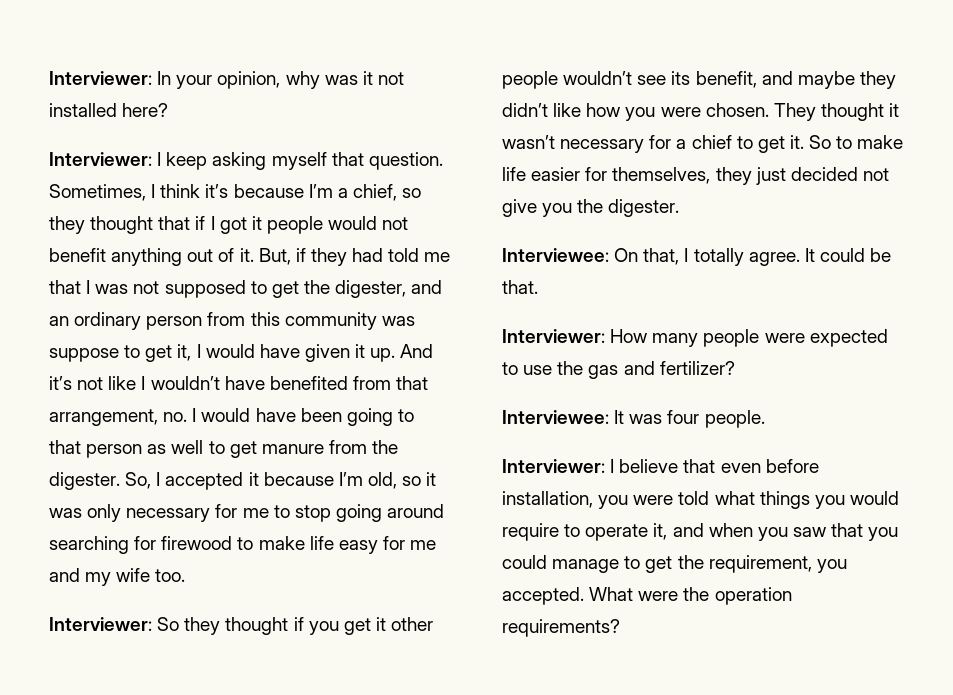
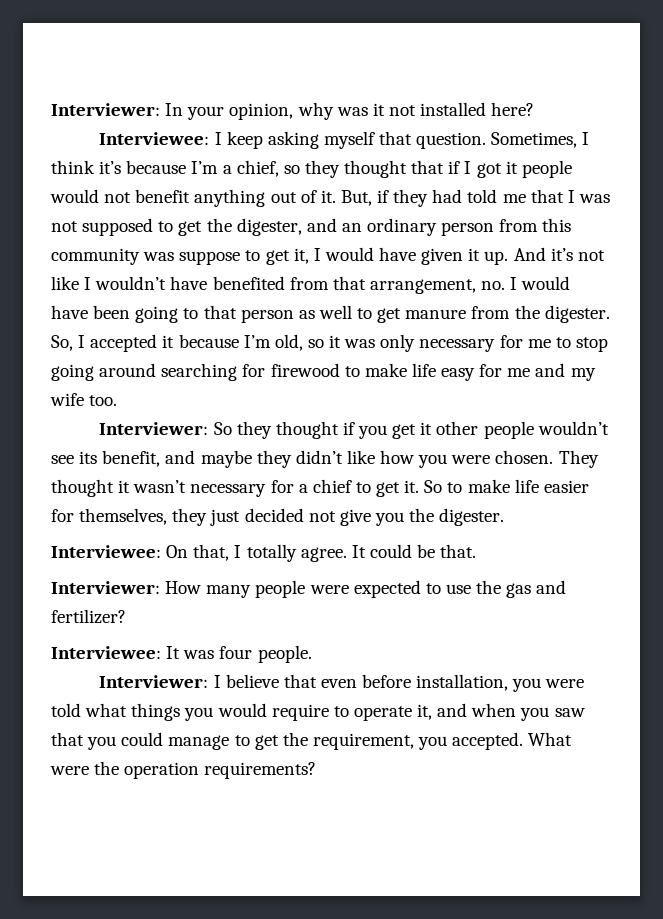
- Interviewer: I keep asking myself that question.
+ Interviewee: I keep asking myself that question.

